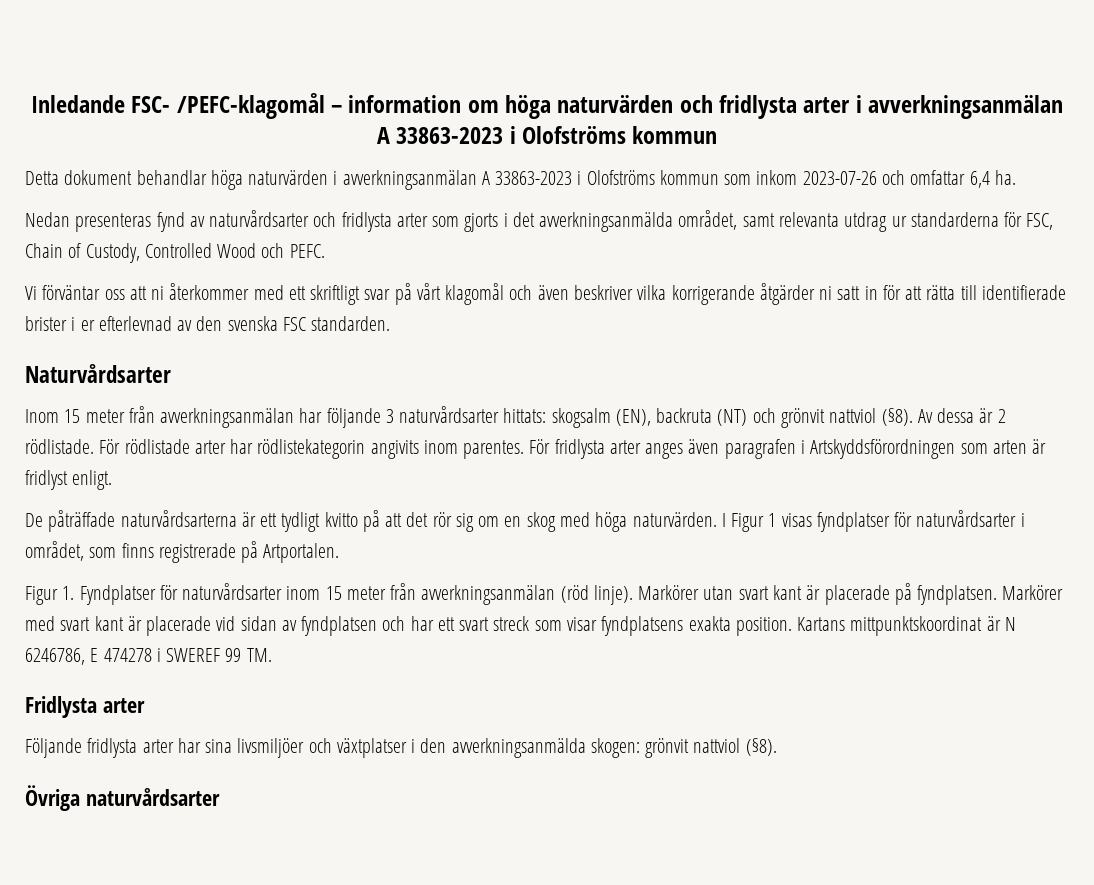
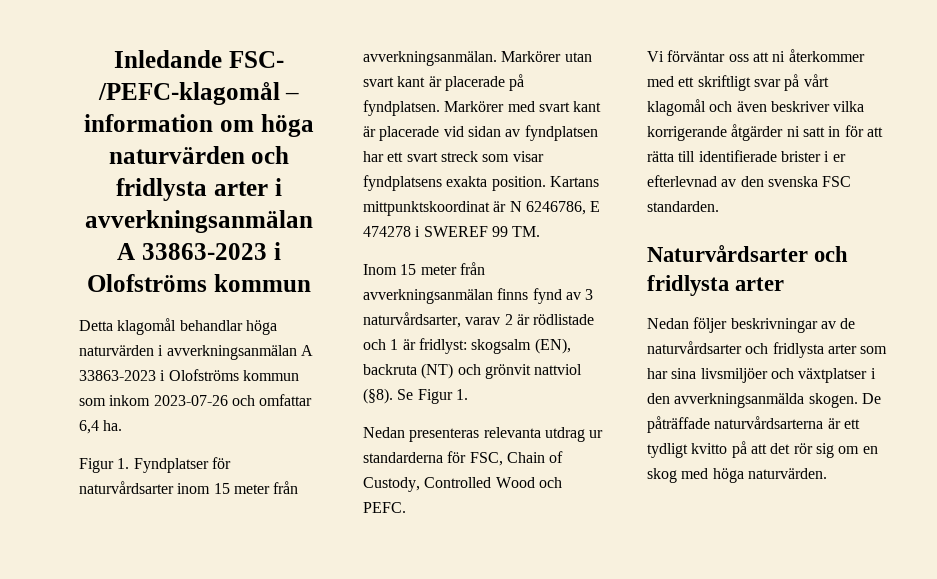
- Detta dokument behandlar höga naturvärden i avverkningsanmälan A 33863-2023 i Olofströms kommun som inkom 2023-07-26 och omfattar 6,4 ha.
+ Detta klagomål behandlar höga naturvärden i avverkningsanmälan A 33863-2023 i Olofströms kommun som inkom 2023-07-26 och omfattar 6,4 ha.
- Nedan presenteras fynd av naturvårdsarter och fridlysta arter som gjorts i det avverkningsanmälda området, samt relevanta utdrag ur standarderna för FSC, Chain of Custody, Controlled Wood och PEFC.
+ Figur 1. Fyndplatser för naturvårdsarter inom 15 meter från avverkningsanmälan. Markörer utan svart kant är placerade på fyndplatsen. Markörer med svart kant är placerade vid sidan av fyndplatsen har ett svart streck som visar fyndplatsens exakta position. Kartans mittpunktskoordinat är N 6246786, E 474278 i SWEREF 99 TM.
+ Inom 15 meter från avverkningsanmälan finns fynd av 3 naturvårdsarter, varav 2 är rödlistade och 1 är fridlyst: skogsalm (EN), backruta (NT) och grönvit nattviol (§8). Se Figur 1.
+ Nedan presenteras relevanta utdrag ur standarderna för FSC, Chain of Custody, Controlled Wood och PEFC.
- Naturvårdsarter
- Inom 15 meter från avverkningsanmälan har följande 3 naturvårdsarter hittats: skogsalm (EN), backruta (NT) och grönvit nattviol (§8). Av dessa är 2 rödlistade. För rödlistade arter har rödlistekategorin angivits inom parentes. För fridlysta arter anges även paragrafen i Artskyddsförordningen som arten är fridlyst enligt.
- De påträffade naturvårdsarterna är ett tydligt kvitto på att det rör sig om en skog med höga naturvärden. I Figur 1 visas fyndplatser för naturvårdsarter i området, som finns registrerade på Artportalen.
- Figur 1. Fyndplatser för naturvårdsarter inom 15 meter från avverkningsanmälan (röd linje). Markörer utan svart kant är placerade på fyndplatsen. Markörer med svart kant är placerade vid sidan av fyndplatsen och har ett svart streck som visar fyndplatsens exakta position. Kartans mittpunktskoordinat är N 6246786, E 474278 i SWEREF 99 TM.
- Fridlysta arter
- Följande fridlysta arter har sina livsmiljöer och växtplatser i den avverkningsanmälda skogen: grönvit nattviol (§8).
- Övriga naturvårdsarter
+ Naturvårdsarter och fridlysta arter
+ Nedan följer beskrivningar av de naturvårdsarter och fridlysta arter som har sina livsmiljöer och växtplatser i den avverkningsanmälda skogen. De påträffade naturvårdsarterna är ett tydligt kvitto på att det rör sig om en skog med höga naturvärden.

